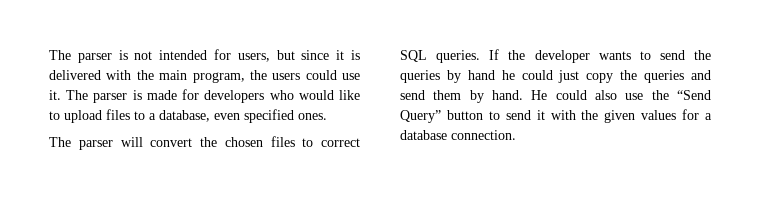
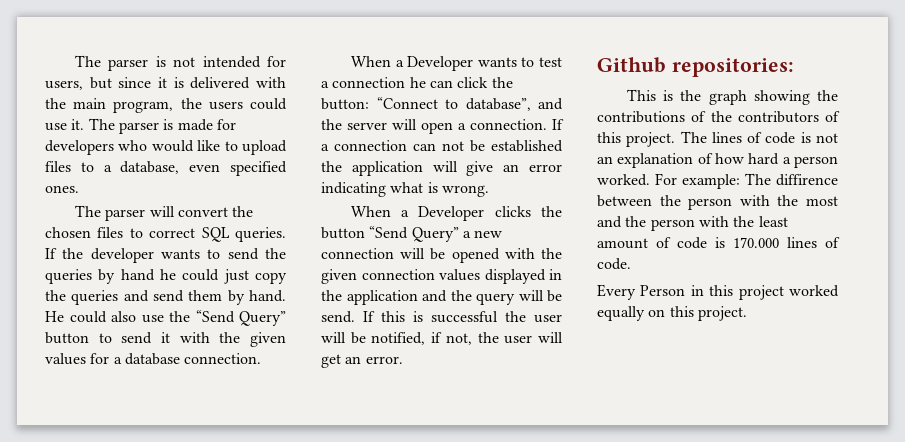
+ When a Developer wants to test a connection he can click the button: “Connect to database”, and the server will open a connection. If a connection can not be established the application will give an error indicating what is wrong.
+ When a Developer clicks the button “Send Query” a new connection will be opened with the given connection values displayed in the application and the query will be send. If this is successful the user will be notified, if not, the user will get an error.
+ Github repositories:
+ This is the graph showing the contributions of the contributors of this project. The lines of code is not an explanation of how hard a person worked. For example: The diffirence between the person with the most and the person with the least amount of code is 170.000 lines of code.
+ Every Person in this project worked equally on this project.

